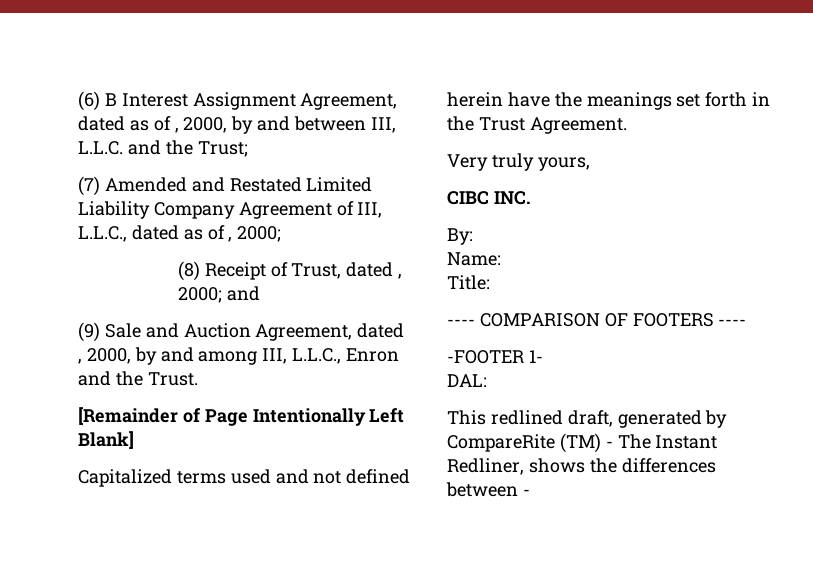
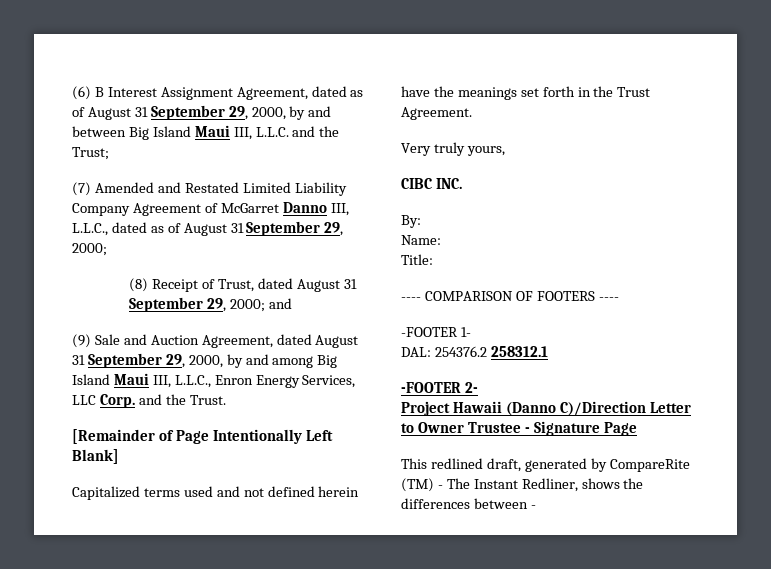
- (6) B Interest Assignment Agreement, dated as of , 2000, by and between III, L.L.C. and the Trust;
+ (6) B Interest Assignment Agreement, dated as of August 31 September 29, 2000, by and between Big Island Maui III, L.L.C. and the Trust;
- (7) Amended and Restated Limited Liability Company Agreement of III, L.L.C., dated as of , 2000;
+ (7) Amended and Restated Limited Liability Company Agreement of McGarret Danno III, L.L.C., dated as of August 31 September 29, 2000;
- (8) Receipt of Trust, dated , 2000; and
+ (8) Receipt of Trust, dated August 31 September 29, 2000; and
- (9) Sale and Auction Agreement, dated , 2000, by and among III, L.L.C., Enron and the Trust.
+ (9) Sale and Auction Agreement, dated August 31 September 29, 2000, by and among Big Island Maui III, L.L.C., Enron Energy Services, LLC Corp. and the Trust.
- DAL:
+ DAL: 254376.2 258312.1
+ -FOOTER 2-
+ Project Hawaii (Danno C)/Direction Letter to Owner Trustee - Signature Page

